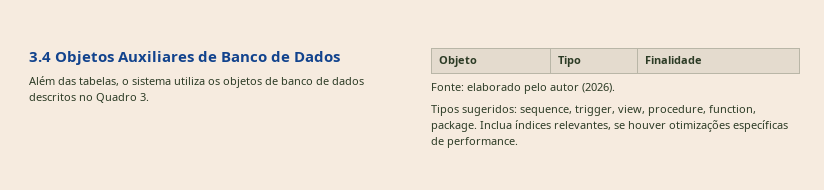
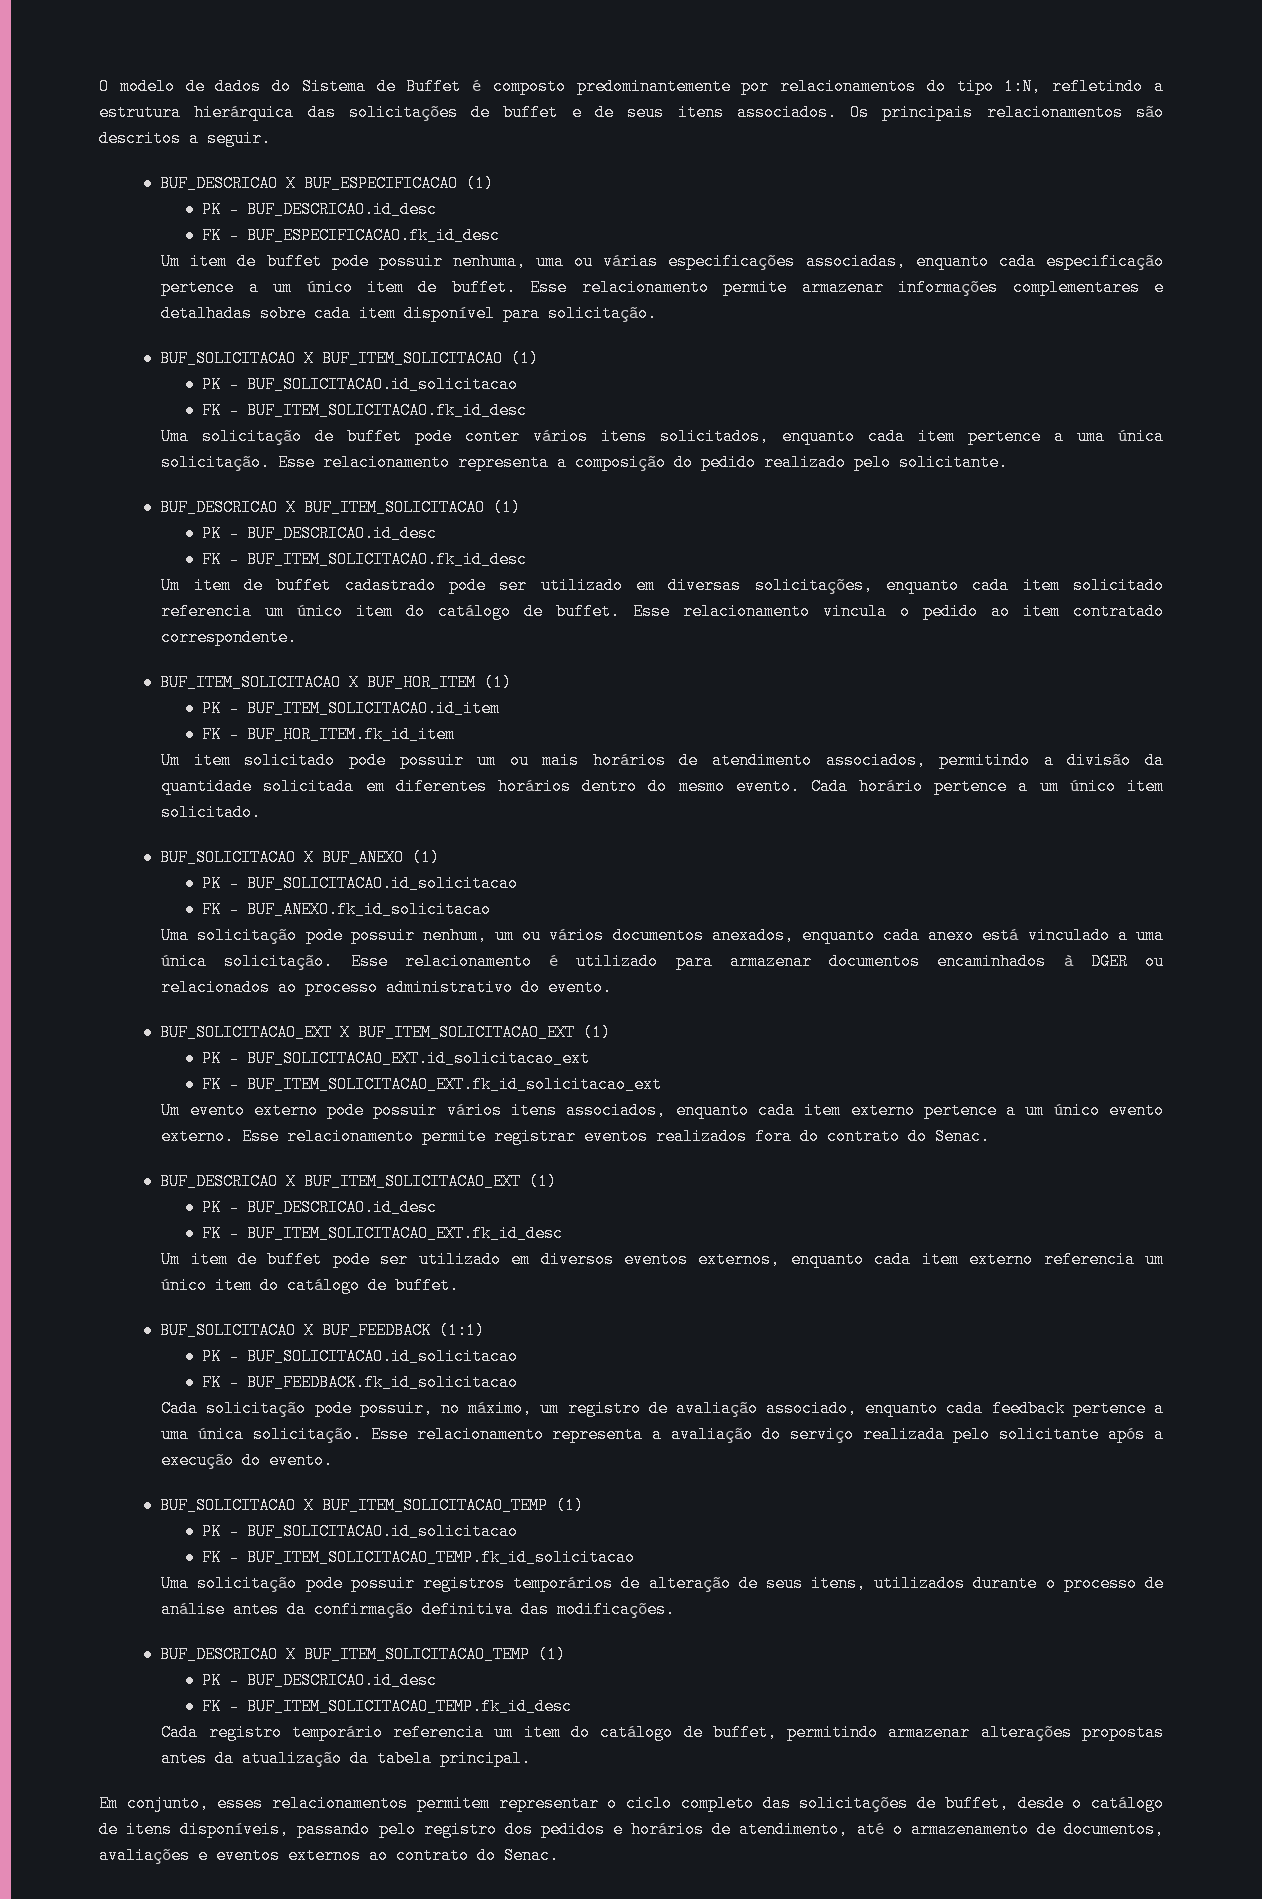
- 3.4 Objetos Auxiliares de Banco de Dados
- Além das tabelas, o sistema utiliza os objetos de banco de dados descritos no Quadro 3.
- Objeto | Tipo | Finalidade
- Fonte: elaborado pelo autor (2026).
- Tipos sugeridos: sequence, trigger, view, procedure, function, package. Inclua índices relevantes, se houver otimizações específicas de performance.
+ O modelo de dados do Sistema de Buffet é composto predominantemente por relacionamentos do tipo 1:N, refletindo a estrutura hierárquica das solicitações de buffet e de seus itens associados. Os principais relacionamentos são descritos a seguir.
+ BUF_DESCRICAO X BUF_ESPECIFICACAO (1)
+ PK – BUF_DESCRICAO.id_desc
+ FK – BUF_ESPECIFICACAO.fk_id_desc
+ Um item de buffet pode possuir nenhuma, uma ou várias especificações associadas, enquanto cada especificação pertence a um único item de buffet. Esse relacionamento permite armazenar informações complementares e detalhadas sobre cada item disponível para solicitação.
+ BUF_SOLICITACAO X BUF_ITEM_SOLICITACAO (1)
+ PK – BUF_SOLICITACAO.id_solicitacao
+ FK – BUF_ITEM_SOLICITACAO.fk_id_desc
+ Uma solicitação de buffet pode conter vários itens solicitados, enquanto cada item pertence a uma única solicitação. Esse relacionamento representa a composição do pedido realizado pelo solicitante.
+ BUF_DESCRICAO X BUF_ITEM_SOLICITACAO (1)
+ PK – BUF_DESCRICAO.id_desc
+ FK – BUF_ITEM_SOLICITACAO.fk_id_desc
+ Um item de buffet cadastrado pode ser utilizado em diversas solicitações, enquanto cada item solicitado referencia um único item do catálogo de buffet. Esse relacionamento vincula o pedido ao item contratado correspondente.
+ BUF_ITEM_SOLICITACAO X BUF_HOR_ITEM (1)
+ PK – BUF_ITEM_SOLICITACAO.id_item
+ FK – BUF_HOR_ITEM.fk_id_item
+ Um item solicitado pode possuir um ou mais horários de atendimento associados, permitindo a divisão da quantidade solicitada em diferentes horários dentro do mesmo evento. Cada horário pertence a um único item solicitado.
+ BUF_SOLICITACAO X BUF_ANEXO (1)
+ PK – BUF_SOLICITACAO.id_solicitacao
+ FK – BUF_ANEXO.fk_id_solicitacao
+ Uma solicitação pode possuir nenhum, um ou vários documentos anexados, enquanto cada anexo está vinculado a uma única solicitação. Esse relacionamento é utilizado para armazenar documentos encaminhados à DGER ou relacionados ao processo administrativo do evento.
+ BUF_SOLICITACAO_EXT X BUF_ITEM_SOLICITACAO_EXT (1)
+ PK – BUF_SOLICITACAO_EXT.id_solicitacao_ext
+ FK – BUF_ITEM_SOLICITACAO_EXT.fk_id_solicitacao_ext
+ Um evento externo pode possuir vários itens associados, enquanto cada item externo pertence a um único evento externo. Esse relacionamento permite registrar eventos realizados fora do contrato do Senac.
+ BUF_DESCRICAO X BUF_ITEM_SOLICITACAO_EXT (1)
+ PK – BUF_DESCRICAO.id_desc
+ FK – BUF_ITEM_SOLICITACAO_EXT.fk_id_desc
+ Um item de buffet pode ser utilizado em diversos eventos externos, enquanto cada item externo referencia um único item do catálogo de buffet.
+ BUF_SOLICITACAO X BUF_FEEDBACK (1:1)
+ PK – BUF_SOLICITACAO.id_solicitacao
+ FK – BUF_FEEDBACK.fk_id_solicitacao
+ Cada solicitação pode possuir, no máximo, um registro de avaliação associado, enquanto cada feedback pertence a uma única solicitação. Esse relacionamento representa a avaliação do serviço realizada pelo solicitante após a execução do evento.
+ BUF_SOLICITACAO X BUF_ITEM_SOLICITACAO_TEMP (1)
+ PK – BUF_SOLICITACAO.id_solicitacao
+ FK – BUF_ITEM_SOLICITACAO_TEMP.fk_id_solicitacao
+ Uma solicitação pode possuir registros temporários de alteração de seus itens, utilizados durante o processo de análise antes da confirmação definitiva das modificações.
+ BUF_DESCRICAO X BUF_ITEM_SOLICITACAO_TEMP (1)
+ PK – BUF_DESCRICAO.id_desc
+ FK – BUF_ITEM_SOLICITACAO_TEMP.fk_id_desc
+ Cada registro temporário referencia um item do catálogo de buffet, permitindo armazenar alterações propostas antes da atualização da tabela principal.
+ Em conjunto, esses relacionamentos permitem representar o ciclo completo das solicitações de buffet, desde o catálogo de itens disponíveis, passando pelo registro dos pedidos e horários de atendimento, até o armazenamento de documentos, avaliações e eventos externos ao contrato do Senac.

